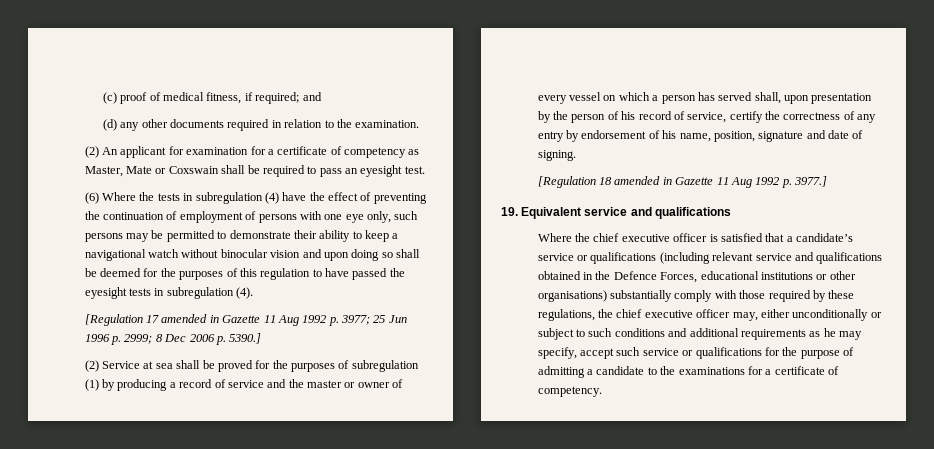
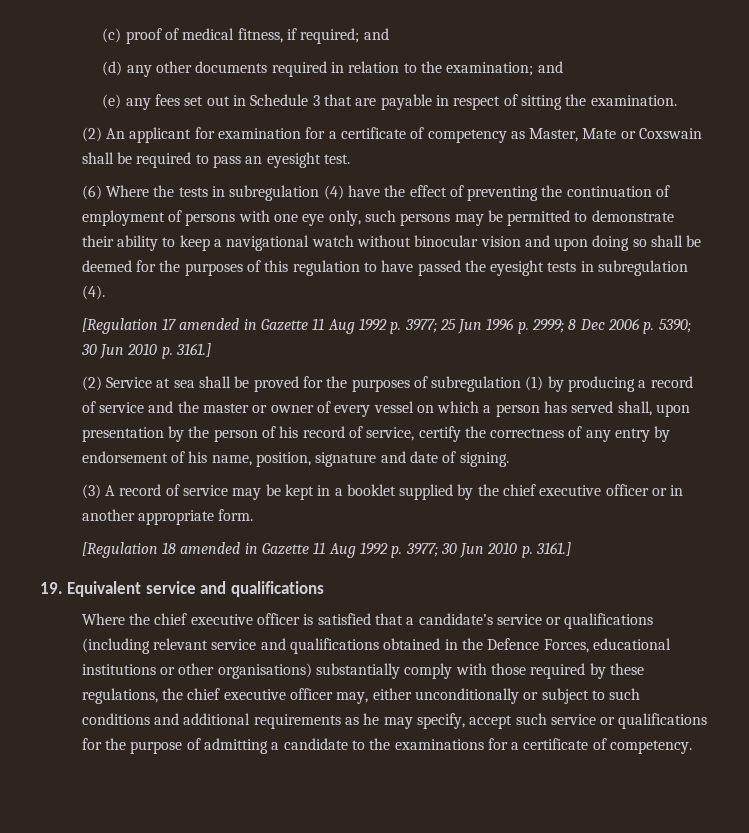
- (d) any other documents required in relation to the examination.
+ (d) any other documents required in relation to the examination; and
+ (e) any fees set out in Schedule 3 that are payable in respect of sitting the examination.
- [Regulation 17 amended in Gazette 11 Aug 1992 p. 3977; 25 Jun 1996 p. 2999; 8 Dec 2006 p. 5390.]
+ [Regulation 17 amended in Gazette 11 Aug 1992 p. 3977; 25 Jun 1996 p. 2999; 8 Dec 2006 p. 5390; 30 Jun 2010 p. 3161.]
+ (3) A record of service may be kept in a booklet supplied by the chief executive officer or in another appropriate form.
- [Regulation 18 amended in Gazette 11 Aug 1992 p. 3977.]
+ [Regulation 18 amended in Gazette 11 Aug 1992 p. 3977; 30 Jun 2010 p. 3161.]

